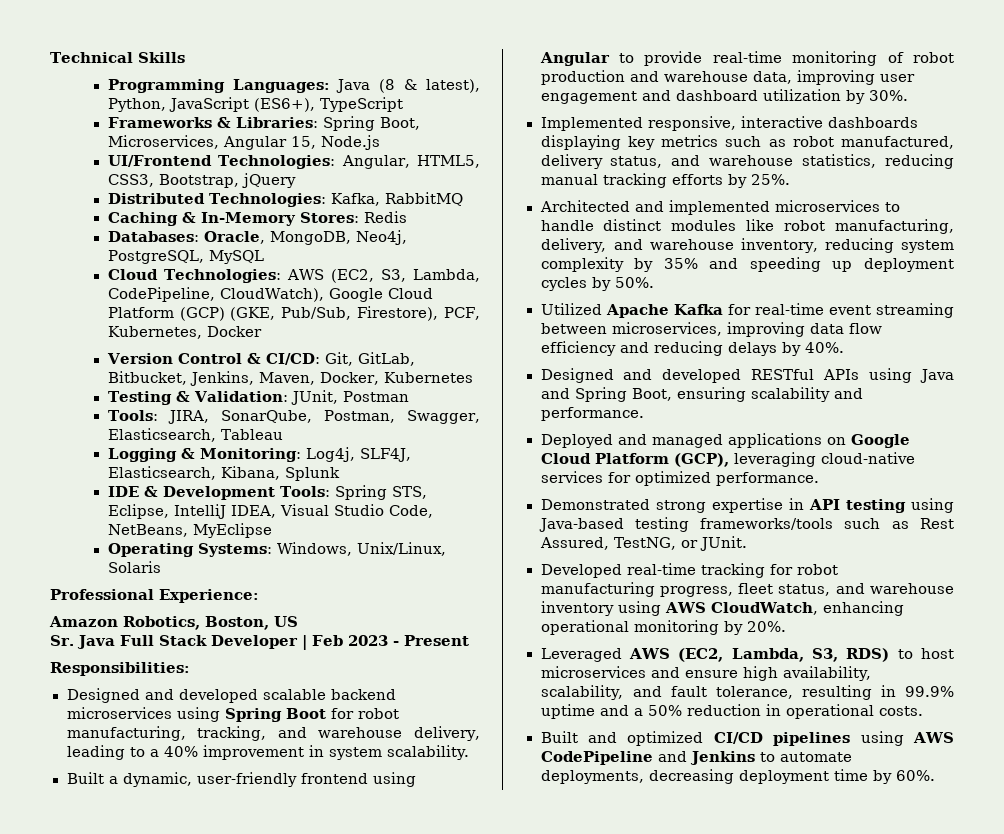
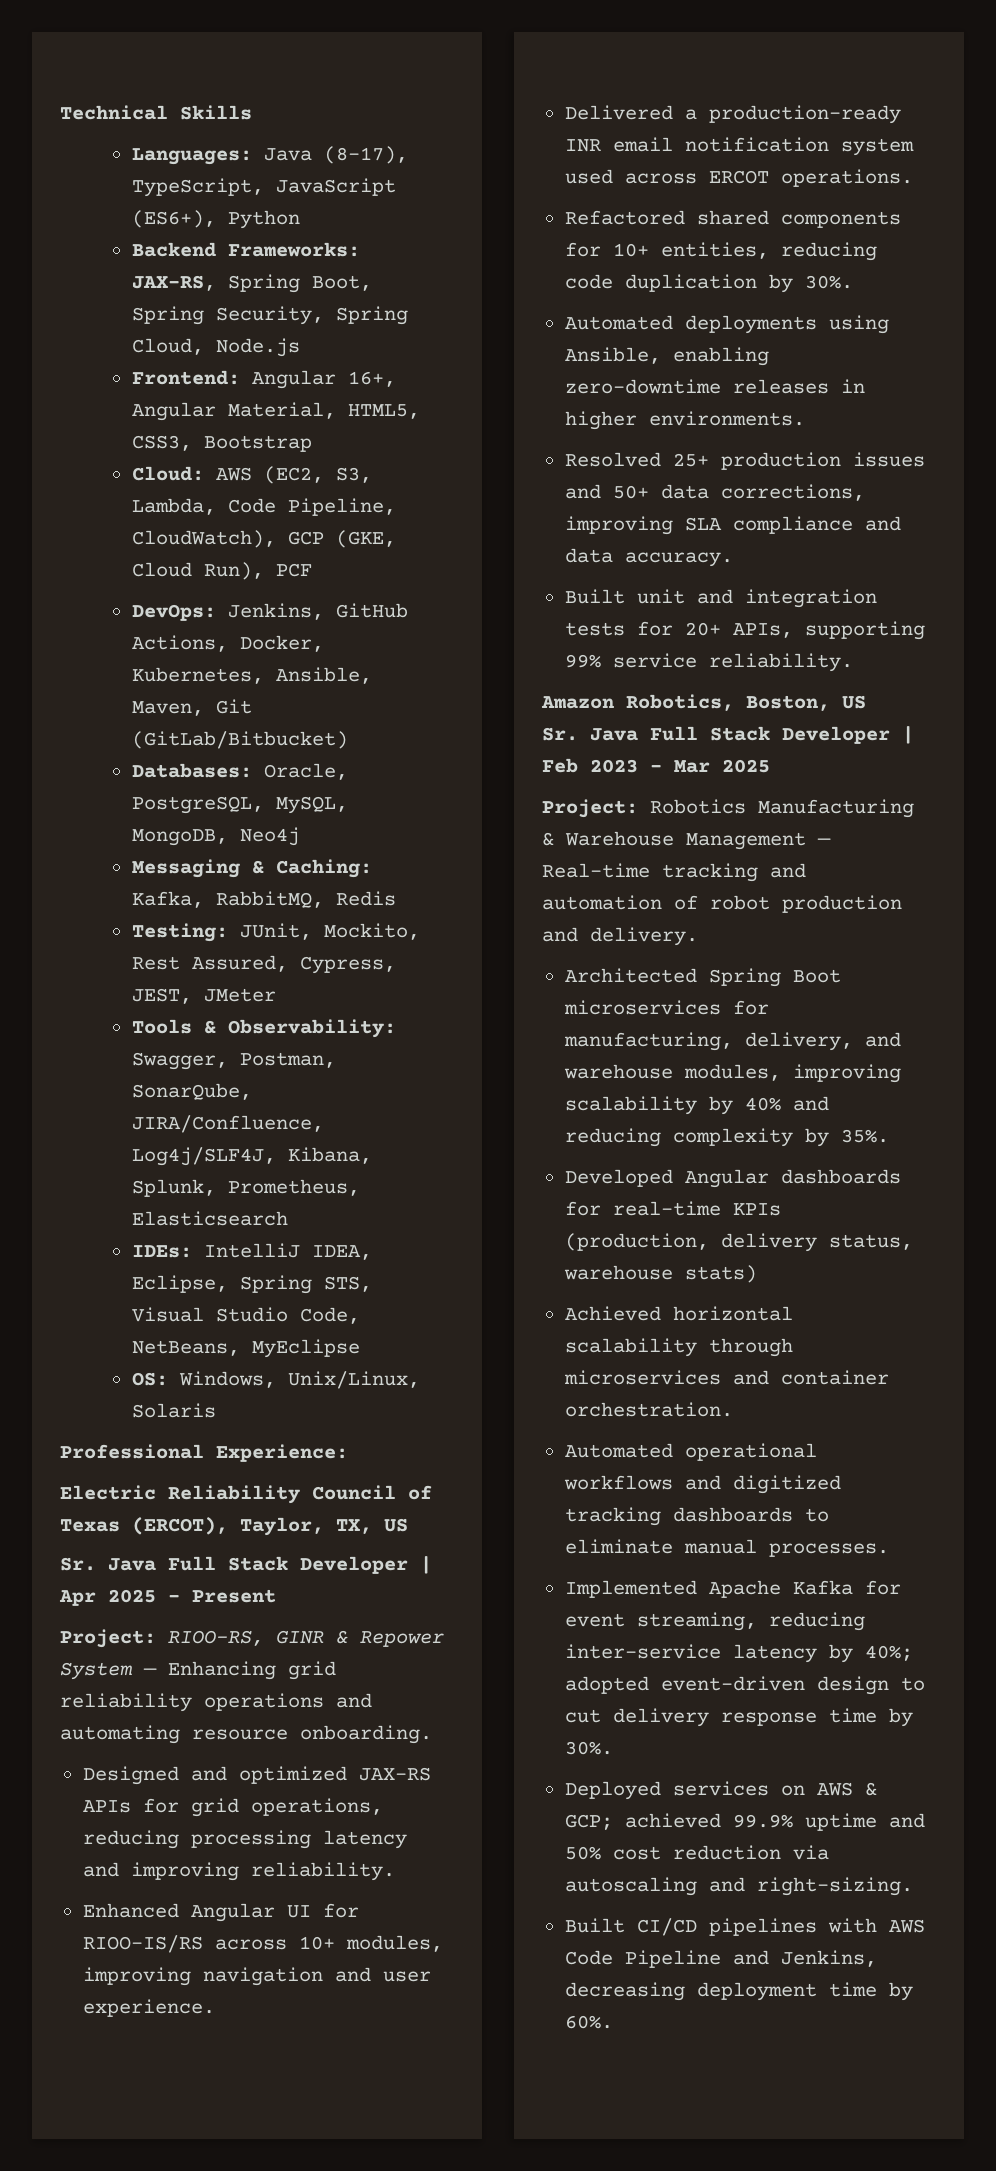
- Programming Languages: Java (8 & latest), Python, JavaScript (ES6+), TypeScript
- Frameworks & Libraries: Spring Boot, Microservices, Angular 15, Node.js
- UI/Frontend Technologies: Angular, HTML5, CSS3, Bootstrap, jQuery
- Distributed Technologies: Kafka, RabbitMQ
- Caching & In-Memory Stores: Redis
- Databases: Oracle, MongoDB, Neo4j, PostgreSQL, MySQL
- Cloud Technologies: AWS (EC2, S3, Lambda, CodePipeline, CloudWatch), Google Cloud Platform (GCP) (GKE, Pub/Sub, Firestore), PCF, Kubernetes, Docker
- Version Control & CI/CD: Git, GitLab, Bitbucket, Jenkins, Maven, Docker, Kubernetes
- Testing & Validation: JUnit, Postman
- Tools: JIRA, SonarQube, Postman, Swagger, Elasticsearch, Tableau
- Logging & Monitoring: Log4j, SLF4J, Elasticsearch, Kibana, Splunk
- IDE & Development Tools: Spring STS, Eclipse, IntelliJ IDEA, Visual Studio Code, NetBeans, MyEclipse
+ Languages: Java (8–17), TypeScript, JavaScript (ES6+), Python
+ Backend Frameworks: JAX-RS, Spring Boot, Spring Security, Spring Cloud, Node.js
+ Frontend: Angular 16+, Angular Material, HTML5, CSS3, Bootstrap
+ Cloud: AWS (EC2, S3, Lambda, Code Pipeline, CloudWatch), GCP (GKE, Cloud Run), PCF
+ DevOps: Jenkins, GitHub Actions, Docker, Kubernetes, Ansible, Maven, Git (GitLab/Bitbucket)
+ Databases: Oracle, PostgreSQL, MySQL, MongoDB, Neo4j
+ Messaging & Caching: Kafka, RabbitMQ, Redis
+ Testing: JUnit, Mockito, Rest Assured, Cypress, JEST, JMeter
+ Tools & Observability: Swagger, Postman, SonarQube, JIRA/Confluence, Log4j/SLF4J, Kibana, Splunk, Prometheus, Elasticsearch
+ IDEs: IntelliJ IDEA, Eclipse, Spring STS, Visual Studio Code, NetBeans, MyEclipse
- Operating Systems: Windows, Unix/Linux, Solaris
+ OS: Windows, Unix/Linux, Solaris
+ Electric Reliability Council of Texas (ERCOT), Taylor, TX, US
+ Sr. Java Full Stack Developer | Apr 2025 - Present
+ Project: RIOO-RS, GINR & Repower System — Enhancing grid reliability operations and automating resource onboarding.
+ Designed and optimized JAX-RS APIs for grid operations, reducing processing latency and improving reliability.
+ Enhanced Angular UI for RIOO-IS/RS across 10+ modules, improving navigation and user experience.
+ Delivered a production-ready INR email notification system used across ERCOT operations.
+ Refactored shared components for 10+ entities, reducing code duplication by 30%.
+ Automated deployments using Ansible, enabling zero-downtime releases in higher environments.
+ Resolved 25+ production issues and 50+ data corrections, improving SLA compliance and data accuracy.
+ Built unit and integration tests for 20+ APIs, supporting 99% service reliability.
- Sr. Java Full Stack Developer | Feb 2023 - Present
- Responsibilities:
- Designed and developed scalable backend microservices using Spring Boot for robot manufacturing, tracking, and warehouse delivery, leading to a 40% improvement in system scalability.
- Built a dynamic, user-friendly frontend using Angular to provide real-time monitoring of robot production and warehouse data, improving user engagement and dashboard utilization by 30%.
- Implemented responsive, interactive dashboards displaying key metrics such as robot manufactured, delivery status, and warehouse statistics, reducing manual tracking efforts by 25%.
- Architected and implemented microservices to handle distinct modules like robot manufacturing, delivery, and warehouse inventory, reducing system complexity by 35% and speeding up deployment cycles by 50%.
- Utilized Apache Kafka for real-time event streaming between microservices, improving data flow efficiency and reducing delays by 40%.
- Designed and developed RESTful APIs using Java and Spring Boot, ensuring scalability and performance.
- Deployed and managed applications on Google Cloud Platform (GCP), leveraging cloud-native services for optimized performance.
- Demonstrated strong expertise in API testing using Java-based testing frameworks/tools such as Rest Assured, TestNG, or JUnit.
- Developed real-time tracking for robot manufacturing progress, fleet status, and warehouse inventory using AWS CloudWatch, enhancing operational monitoring by 20%.
- Leveraged AWS (EC2, Lambda, S3, RDS) to host microservices and ensure high availability, scalability, and fault tolerance, resulting in 99.9% uptime and a 50% reduction in operational costs.
- Built and optimized CI/CD pipelines using AWS CodePipeline and Jenkins to automate deployments, decreasing deployment time by 60%.
+ Sr. Java Full Stack Developer | Feb 2023 - Mar 2025
+ Project: Robotics Manufacturing & Warehouse Management — Real-time tracking and automation of robot production and delivery.
+ Architected Spring Boot microservices for manufacturing, delivery, and warehouse modules, improving scalability by 40% and reducing complexity by 35%.
+ Developed Angular dashboards for real-time KPIs (production, delivery status, warehouse stats)
+ Achieved horizontal scalability through microservices and container orchestration.
+ Automated operational workflows and digitized tracking dashboards to eliminate manual processes.
+ Implemented Apache Kafka for event streaming, reducing inter-service latency by 40%; adopted event-driven design to cut delivery response time by 30%.
+ Deployed services on AWS & GCP; achieved 99.9% uptime and 50% cost reduction via autoscaling and right-sizing.
+ Built CI/CD pipelines with AWS Code Pipeline and Jenkins, decreasing deployment time by 60%.

